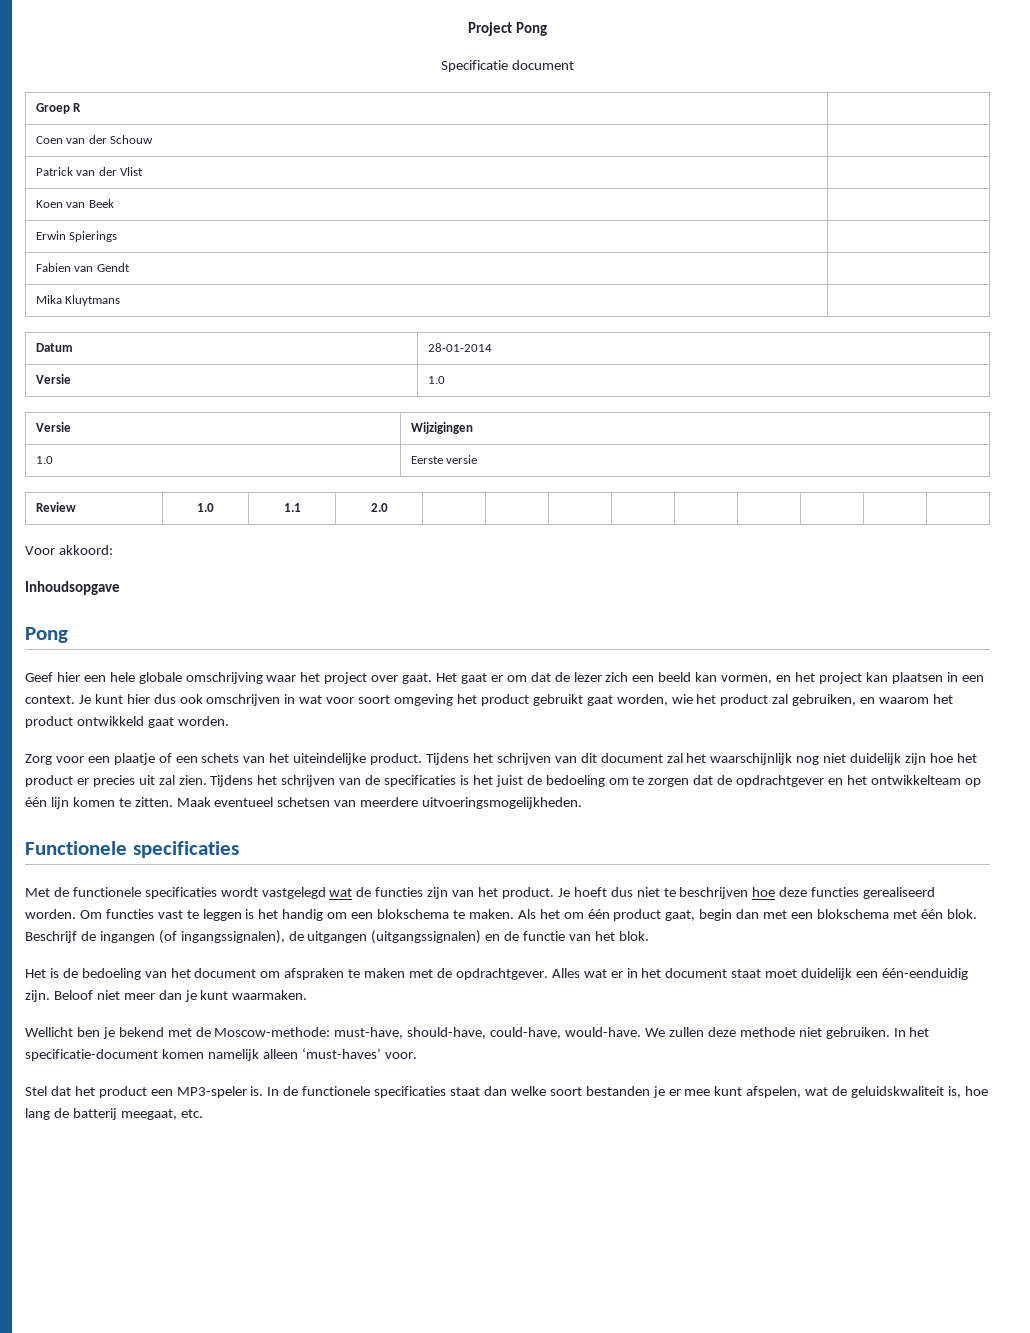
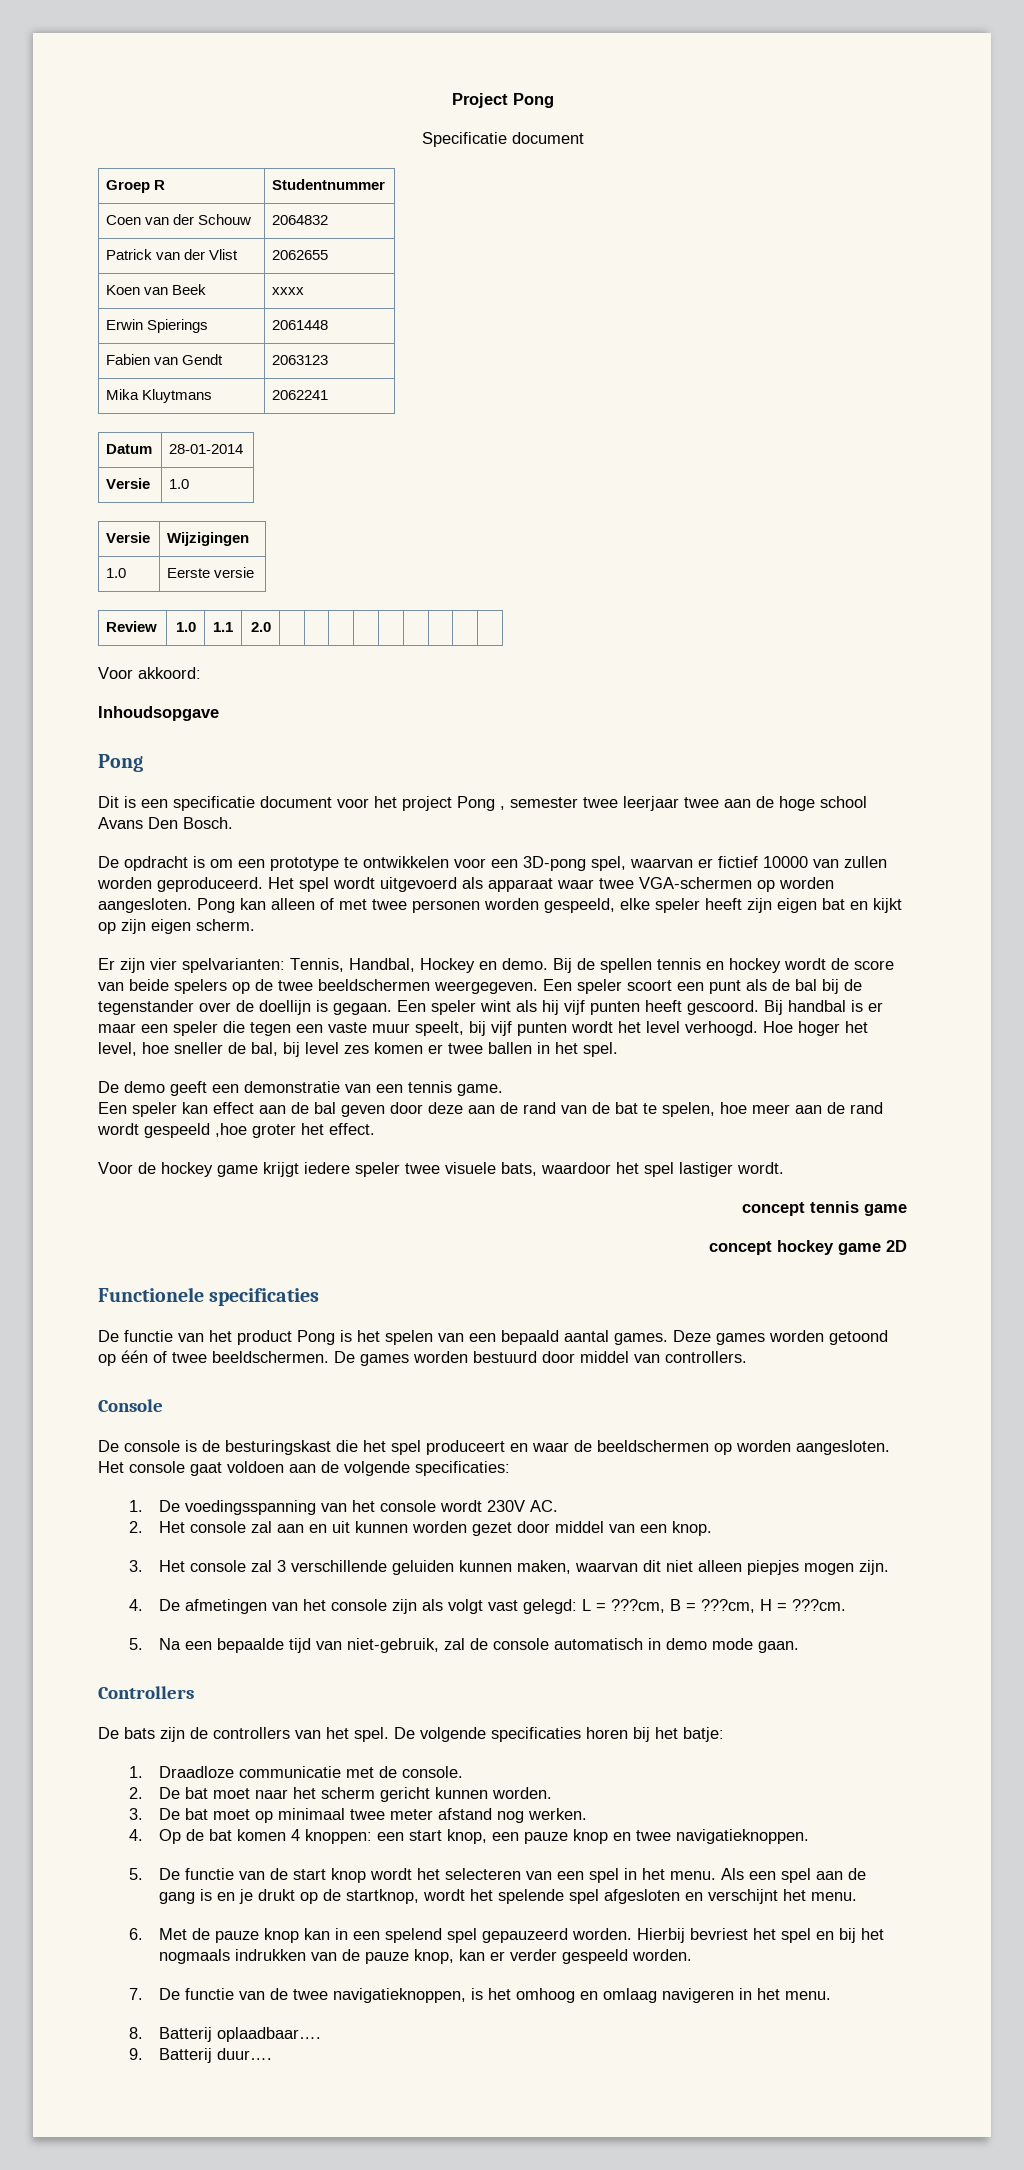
- Groep R |
+ Groep R | Studentnummer
- Coen van der Schouw |
+ Coen van der Schouw | 2064832
- Patrick van der Vlist |
+ Patrick van der Vlist | 2062655
- Koen van Beek |
+ Koen van Beek | xxxx
- Erwin Spierings |
+ Erwin Spierings | 2061448
- Fabien van Gendt |
+ Fabien van Gendt | 2063123
- Mika Kluytmans |
+ Mika Kluytmans | 2062241
- Geef hier een hele globale omschrijving waar het project over gaat. Het gaat er om dat de lezer zich een beeld kan vormen, en het project kan plaatsen in een context. Je kunt hier dus ook omschrijven in wat voor soort omgeving het product gebruikt gaat worden, wie het product zal gebruiken, en waarom het product ontwikkeld gaat worden.
- Zorg voor een plaatje of een schets van het uiteindelijke product. Tijdens het schrijven van dit document zal het waarschijnlijk nog niet duidelijk zijn hoe het product er precies uit zal zien. Tijdens het schrijven van de specificaties is het juist de bedoeling om te zorgen dat de opdrachtgever en het ontwikkelteam op één lijn komen te zitten. Maak eventueel schetsen van meerdere uitvoeringsmogelijkheden.
+ Dit is een specificatie document voor het project Pong , semester twee leerjaar twee aan de hoge school Avans Den Bosch.
+ De opdracht is om een prototype te ontwikkelen voor een 3D-pong spel, waarvan er fictief 10000 van zullen worden geproduceerd. Het spel wordt uitgevoerd als apparaat waar twee VGA-schermen op worden aangesloten. Pong kan alleen of met twee personen worden gespeeld, elke speler heeft zijn eigen bat en kijkt op zijn eigen scherm.
+ Er zijn vier spelvarianten: Tennis, Handbal, Hockey en demo. Bij de spellen tennis en hockey wordt de score van beide spelers op de twee beeldschermen weergegeven. Een speler scoort een punt als de bal bij de tegenstander over de doellijn is gegaan. Een speler wint als hij vijf punten heeft gescoord. Bij handbal is er maar een speler die tegen een vaste muur speelt, bij vijf punten wordt het level verhoogd. Hoe hoger het level, hoe sneller de bal, bij level zes komen er twee ballen in het spel.
+ De demo geeft een demonstratie van een tennis game.
+ Een speler kan effect aan de bal geven door deze aan de rand van de bat te spelen, hoe meer aan de rand wordt gespeeld ,hoe groter het effect.
+ Voor de hockey game krijgt iedere speler twee visuele bats, waardoor het spel lastiger wordt.
+ concept tennis game
+ concept hockey game 2D
  Functionele specificaties
- Met de functionele specificaties wordt vastgelegd wat de functies zijn van het product. Je hoeft dus niet te beschrijven hoe deze functies gerealiseerd worden. Om functies vast te leggen is het handig om een blokschema te maken. Als het om één product gaat, begin dan met een blokschema met één blok. Beschrijf de ingangen (of ingangssignalen), de uitgangen (uitgangssignalen) en de functie van het blok.
- Het is de bedoeling van het document om afspraken te maken met de opdrachtgever. Alles wat er in het document staat moet duidelijk een één-eenduidig zijn. Beloof niet meer dan je kunt waarmaken.
- Wellicht ben je bekend met de Moscow-methode: must-have, should-have, could-have, would-have. We zullen deze methode niet gebruiken. In het specificatie-document komen namelijk alleen ‘must-haves’ voor.
- Stel dat het product een MP3-speler is. In de functionele specificaties staat dan welke soort bestanden je er mee kunt afspelen, wat de geluidskwaliteit is, hoe lang de batterij meegaat, etc.
+ De functie van het product Pong is het spelen van een bepaald aantal games. Deze games worden getoond op één of twee beeldschermen. De games worden bestuurd door middel van controllers.
+ Console
+ De console is de besturingskast die het spel produceert en waar de beeldschermen op worden aangesloten. Het console gaat voldoen aan de volgende specificaties:
+ 1. De voedingsspanning van het console wordt 230V AC.
+ 2. Het console zal aan en uit kunnen worden gezet door middel van een knop.
+ 3. Het console zal 3 verschillende geluiden kunnen maken, waarvan dit niet alleen piepjes mogen zijn.
+ 4. De afmetingen van het console zijn als volgt vast gelegd: L = ???cm, B = ???cm, H = ???cm.
+ 5. Na een bepaalde tijd van niet-gebruik, zal de console automatisch in demo mode gaan.
+ Controllers
+ De bats zijn de controllers van het spel. De volgende specificaties horen bij het batje:
+ 1. Draadloze communicatie met de console.
+ 2. De bat moet naar het scherm gericht kunnen worden.
+ 3. De bat moet op minimaal twee meter afstand nog werken.
+ 4. Op de bat komen 4 knoppen: een start knop, een pauze knop en twee navigatieknoppen.
+ 5. De functie van de start knop wordt het selecteren van een spel in het menu. Als een spel aan de gang is en je drukt op de startknop, wordt het spelende spel afgesloten en verschijnt het menu.
+ 6. Met de pauze knop kan in een spelend spel gepauzeerd worden. Hierbij bevriest het spel en bij het nogmaals indrukken van de pauze knop, kan er verder gespeeld worden.
+ 7. De functie van de twee navigatieknoppen, is het omhoog en omlaag navigeren in het menu.
+ 8. Batterij oplaadbaar….
+ 9. Batterij duur….

